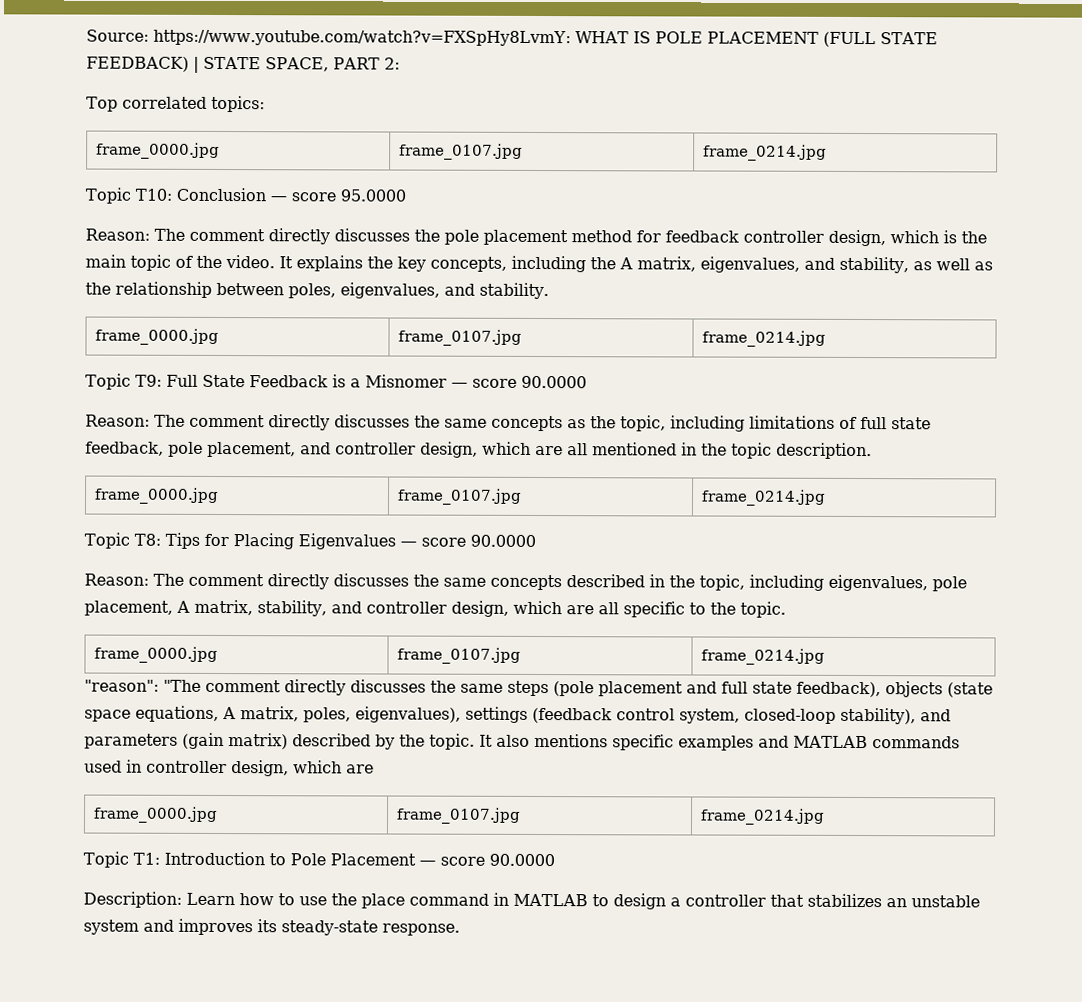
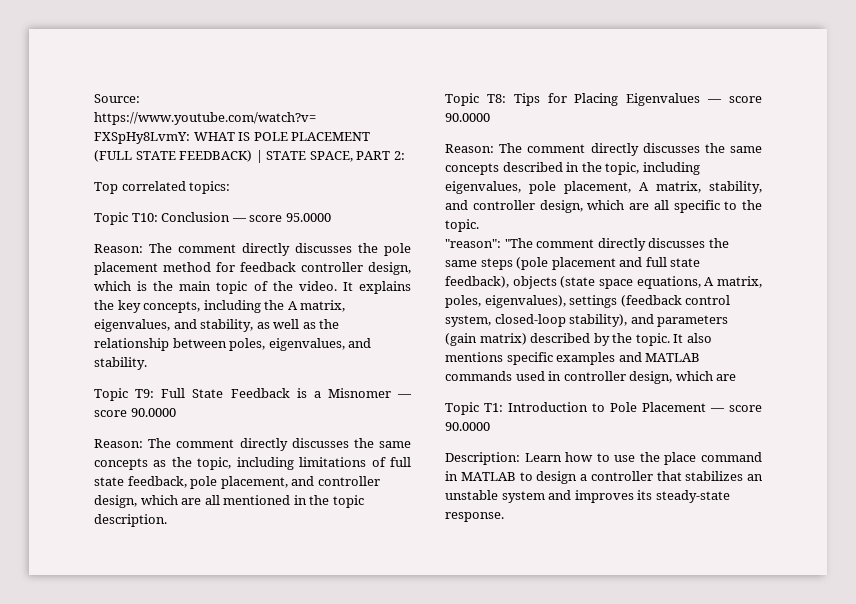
  Top correlated topics:
- frame_0000.jpg | frame_0107.jpg | frame_0214.jpg
  It explains the key concepts, including the A matrix, eigenvalues, and stability, as well as the relationship between poles, eigenvalues, and stability.
- frame_0000.jpg | frame_0107.jpg | frame_0214.jpg
  Reason: The comment directly discusses the same concepts as the topic, including limitations of full state feedback, pole placement, and controller design, which are all mentioned in the topic description.
- frame_0000.jpg | frame_0107.jpg | frame_0214.jpg
  Reason: The comment directly discusses the same concepts described in the topic, including eigenvalues, pole placement, A matrix, stability, and controller design, which are all specific to the topic.
- frame_0000.jpg | frame_0107.jpg | frame_0214.jpg
  It also mentions specific examples and MATLAB commands used in controller design, which are
- frame_0000.jpg | frame_0107.jpg | frame_0214.jpg

